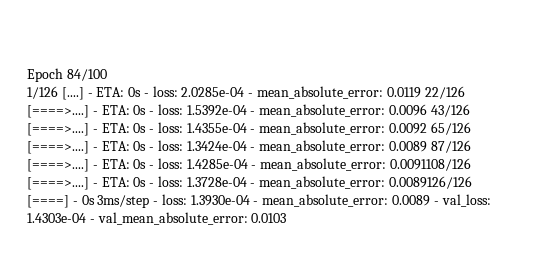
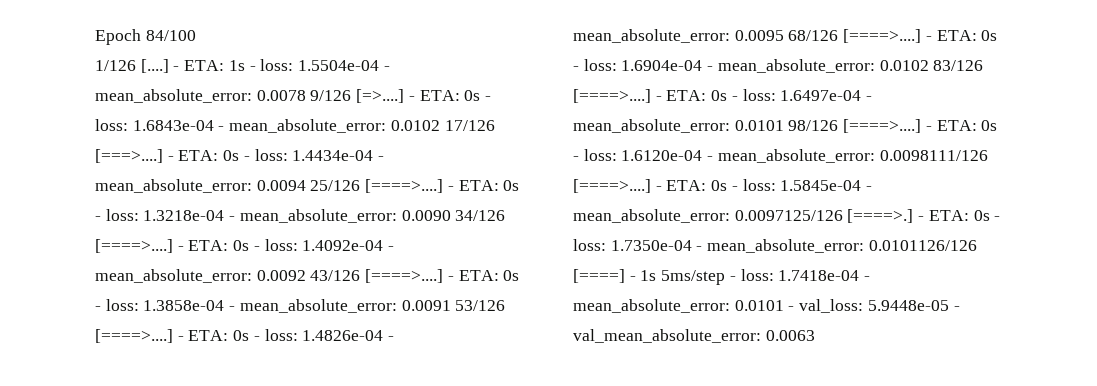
- - ETA: 0s - loss: 2.0285e-04 - mean_absolute_error: 0.0119 22/126 [====>....] - ETA: 0s - loss: 1.5392e-04 - mean_absolute_error: 0.0096 43/126 [====>....]
+ - ETA: 1s - loss: 1.5504e-04 - mean_absolute_error: 0.0078 9/126 [=>....] - ETA: 0s - loss: 1.6843e-04 - mean_absolute_error: 0.0102 17/126 [===>....] - ETA: 0s - loss: 1.4434e-04 - mean_absolute_error: 0.0094 25/126 [====>....] - ETA: 0s - loss: 1.3218e-04 - mean_absolute_error: 0.0090 34/126 [====>....] - ETA: 0s - loss: 1.4092e-04 - mean_absolute_error: 0.0092 43/126 [====>....]
- - ETA: 0s - loss: 1.4355e-04 - mean_absolute_error: 0.0092 65/126 [====>....] - ETA: 0s - loss: 1.3424e-04 - mean_absolute_error: 0.0089 87/126 [====>....] - ETA: 0s - loss: 1.4285e-04 - mean_absolute_error: 0.0091108/126 [====>....] - ETA: 0s - loss: 1.3728e-04 - mean_absolute_error: 0.0089126/126 [====] - 0s 3ms/step - loss: 1.3930e-04 - mean_absolute_error: 0.0089 - val_loss: 1.4303e-04 - val_mean_absolute_error: 0.0103
+ - ETA: 0s - loss: 1.3858e-04 - mean_absolute_error: 0.0091 53/126 [====>....] - ETA: 0s - loss: 1.4826e-04 - mean_absolute_error: 0.0095 68/126 [====>....] - ETA: 0s - loss: 1.6904e-04 - mean_absolute_error: 0.0102 83/126 [====>....] - ETA: 0s - loss: 1.6497e-04 - mean_absolute_error: 0.0101 98/126 [====>....] - ETA: 0s - loss: 1.6120e-04 - mean_absolute_error: 0.0098111/126 [====>....] - ETA: 0s - loss: 1.5845e-04 - mean_absolute_error: 0.0097125/126 [====>.] - ETA: 0s - loss: 1.7350e-04 - mean_absolute_error: 0.0101126/126 [====] - 1s 5ms/step - loss: 1.7418e-04 - mean_absolute_error: 0.0101 - val_loss: 5.9448e-05 - val_mean_absolute_error: 0.0063

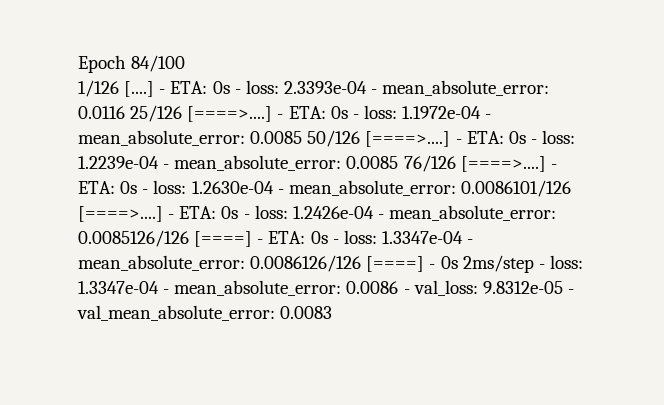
- - ETA: 1s - loss: 1.5504e-04 - mean_absolute_error: 0.0078 9/126 [=>....] - ETA: 0s - loss: 1.6843e-04 - mean_absolute_error: 0.0102 17/126 [===>....] - ETA: 0s - loss: 1.4434e-04 - mean_absolute_error: 0.0094 25/126 [====>....]
+ - ETA: 0s - loss: 2.3393e-04 - mean_absolute_error: 0.0116 25/126 [====>....]
- - ETA: 0s - loss: 1.3218e-04 - mean_absolute_error: 0.0090 34/126 [====>....] - ETA: 0s - loss: 1.4092e-04 - mean_absolute_error: 0.0092 43/126 [====>....] - ETA: 0s - loss: 1.3858e-04 - mean_absolute_error: 0.0091 53/126 [====>....] - ETA: 0s - loss: 1.4826e-04 - mean_absolute_error: 0.0095 68/126 [====>....] - ETA: 0s - loss: 1.6904e-04 - mean_absolute_error: 0.0102 83/126 [====>....] - ETA: 0s - loss: 1.6497e-04 - mean_absolute_error: 0.0101 98/126 [====>....] - ETA: 0s - loss: 1.6120e-04 - mean_absolute_error: 0.0098111/126 [====>....] - ETA: 0s - loss: 1.5845e-04 - mean_absolute_error: 0.0097125/126 [====>.] - ETA: 0s - loss: 1.7350e-04 - mean_absolute_error: 0.0101126/126 [====] - 1s 5ms/step - loss: 1.7418e-04 - mean_absolute_error: 0.0101 - val_loss: 5.9448e-05 - val_mean_absolute_error: 0.0063
+ - ETA: 0s - loss: 1.1972e-04 - mean_absolute_error: 0.0085 50/126 [====>....] - ETA: 0s - loss: 1.2239e-04 - mean_absolute_error: 0.0085 76/126 [====>....] - ETA: 0s - loss: 1.2630e-04 - mean_absolute_error: 0.0086101/126 [====>....] - ETA: 0s - loss: 1.2426e-04 - mean_absolute_error: 0.0085126/126 [====] - ETA: 0s - loss: 1.3347e-04 - mean_absolute_error: 0.0086126/126 [====] - 0s 2ms/step - loss: 1.3347e-04 - mean_absolute_error: 0.0086 - val_loss: 9.8312e-05 - val_mean_absolute_error: 0.0083

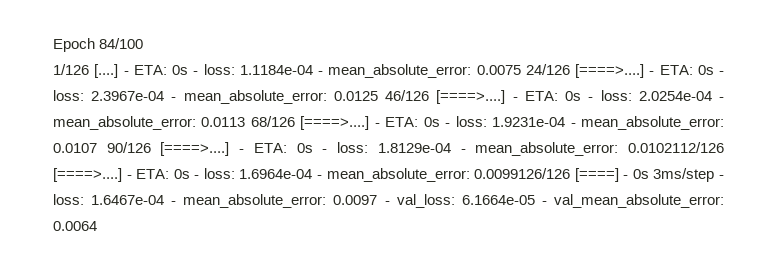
- - ETA: 0s - loss: 2.3393e-04 - mean_absolute_error: 0.0116 25/126 [====>....] - ETA: 0s - loss: 1.1972e-04 - mean_absolute_error: 0.0085 50/126 [====>....] - ETA: 0s - loss: 1.2239e-04 - mean_absolute_error: 0.0085 76/126 [====>....] - ETA: 0s - loss: 1.2630e-04 - mean_absolute_error: 0.0086101/126 [====>....] - ETA: 0s - loss: 1.2426e-04 - mean_absolute_error: 0.0085126/126 [====] - ETA: 0s - loss: 1.3347e-04 - mean_absolute_error: 0.0086126/126 [====] - 0s 2ms/step - loss: 1.3347e-04 - mean_absolute_error: 0.0086 - val_loss: 9.8312e-05 - val_mean_absolute_error: 0.0083
+ - ETA: 0s - loss: 1.1184e-04 - mean_absolute_error: 0.0075 24/126 [====>....] - ETA: 0s - loss: 2.3967e-04 - mean_absolute_error: 0.0125 46/126 [====>....] - ETA: 0s - loss: 2.0254e-04 - mean_absolute_error: 0.0113 68/126 [====>....] - ETA: 0s - loss: 1.9231e-04 - mean_absolute_error: 0.0107 90/126 [====>....] - ETA: 0s - loss: 1.8129e-04 - mean_absolute_error: 0.0102112/126 [====>....] - ETA: 0s - loss: 1.6964e-04 - mean_absolute_error: 0.0099126/126 [====] - 0s 3ms/step - loss: 1.6467e-04 - mean_absolute_error: 0.0097 - val_loss: 6.1664e-05 - val_mean_absolute_error: 0.0064

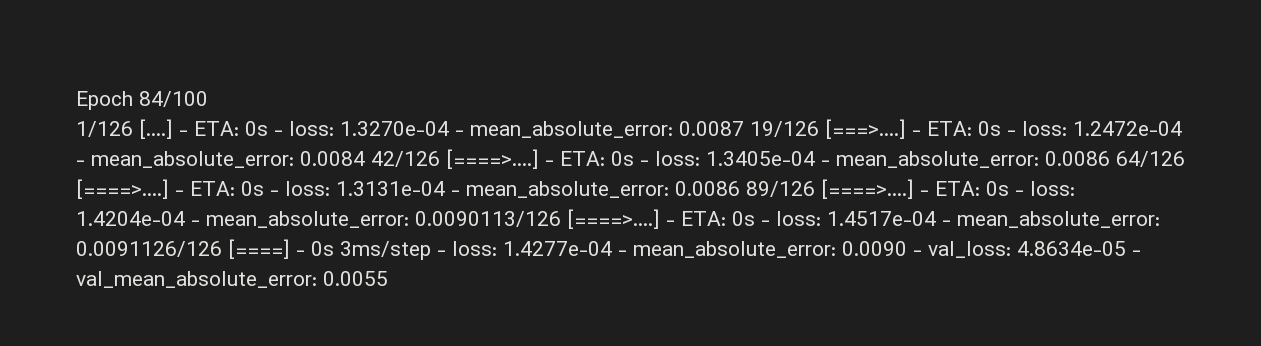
- - ETA: 0s - loss: 1.1184e-04 - mean_absolute_error: 0.0075 24/126 [====>....] - ETA: 0s - loss: 2.3967e-04 - mean_absolute_error: 0.0125 46/126 [====>....] - ETA: 0s - loss: 2.0254e-04 - mean_absolute_error: 0.0113 68/126 [====>....] - ETA: 0s - loss: 1.9231e-04 - mean_absolute_error: 0.0107 90/126 [====>....] - ETA: 0s - loss: 1.8129e-04 - mean_absolute_error: 0.0102112/126 [====>....] - ETA: 0s - loss: 1.6964e-04 - mean_absolute_error: 0.0099126/126 [====] - 0s 3ms/step - loss: 1.6467e-04 - mean_absolute_error: 0.0097 - val_loss: 6.1664e-05 - val_mean_absolute_error: 0.0064
+ - ETA: 0s - loss: 1.3270e-04 - mean_absolute_error: 0.0087 19/126 [===>....] - ETA: 0s - loss: 1.2472e-04 - mean_absolute_error: 0.0084 42/126 [====>....] - ETA: 0s - loss: 1.3405e-04 - mean_absolute_error: 0.0086 64/126 [====>....] - ETA: 0s - loss: 1.3131e-04 - mean_absolute_error: 0.0086 89/126 [====>....] - ETA: 0s - loss: 1.4204e-04 - mean_absolute_error: 0.0090113/126 [====>....] - ETA: 0s - loss: 1.4517e-04 - mean_absolute_error: 0.0091126/126 [====] - 0s 3ms/step - loss: 1.4277e-04 - mean_absolute_error: 0.0090 - val_loss: 4.8634e-05 - val_mean_absolute_error: 0.0055

